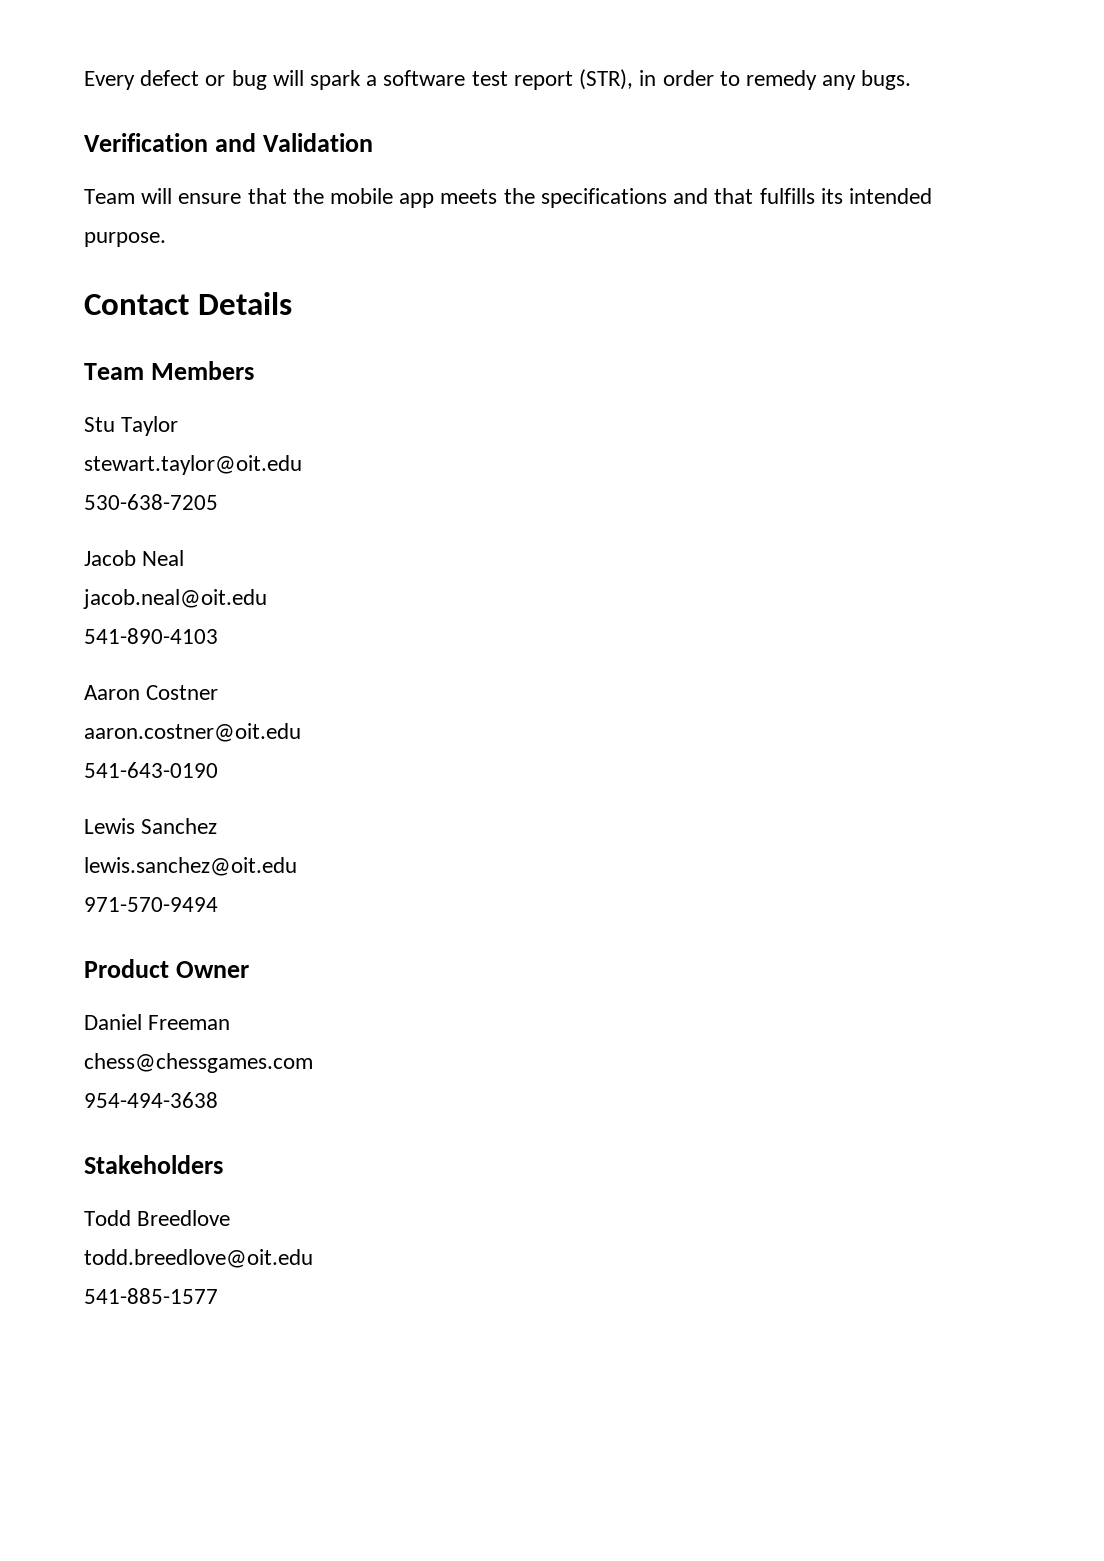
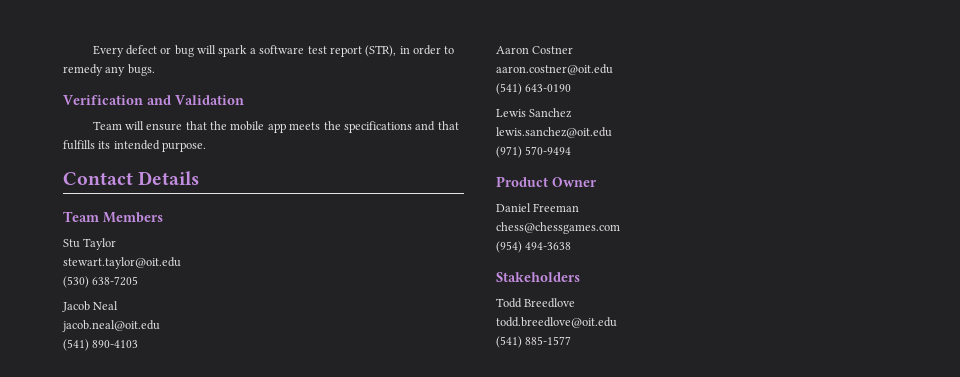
- 530-638-7205
+ (530) 638-7205
- 541-890-4103
+ (541) 890-4103
- 541-643-0190
+ (541) 643-0190
- 971-570-9494
+ (971) 570-9494
- 954-494-3638
+ (954) 494-3638
- 541-885-1577
+ (541) 885-1577

